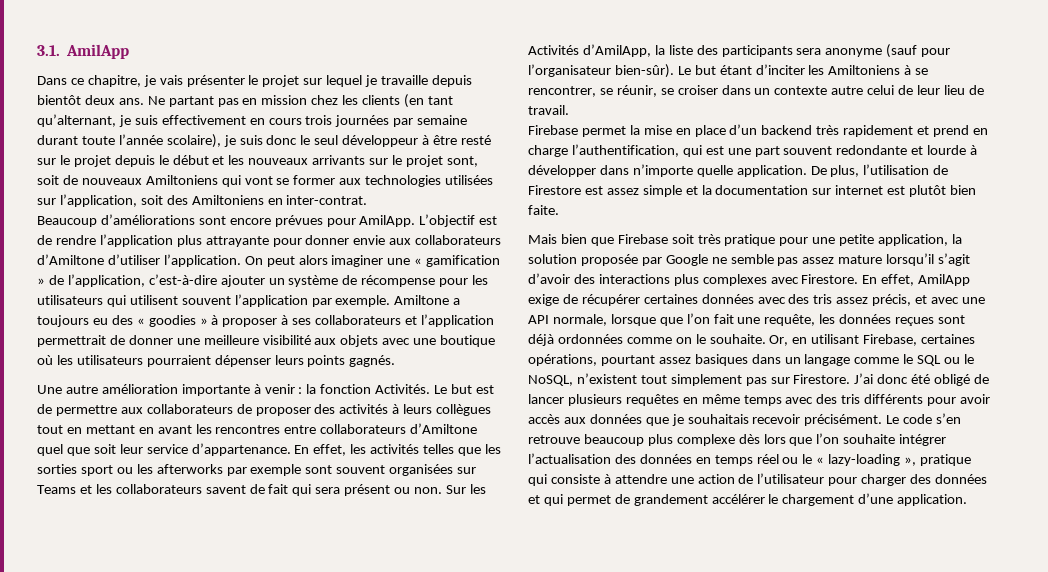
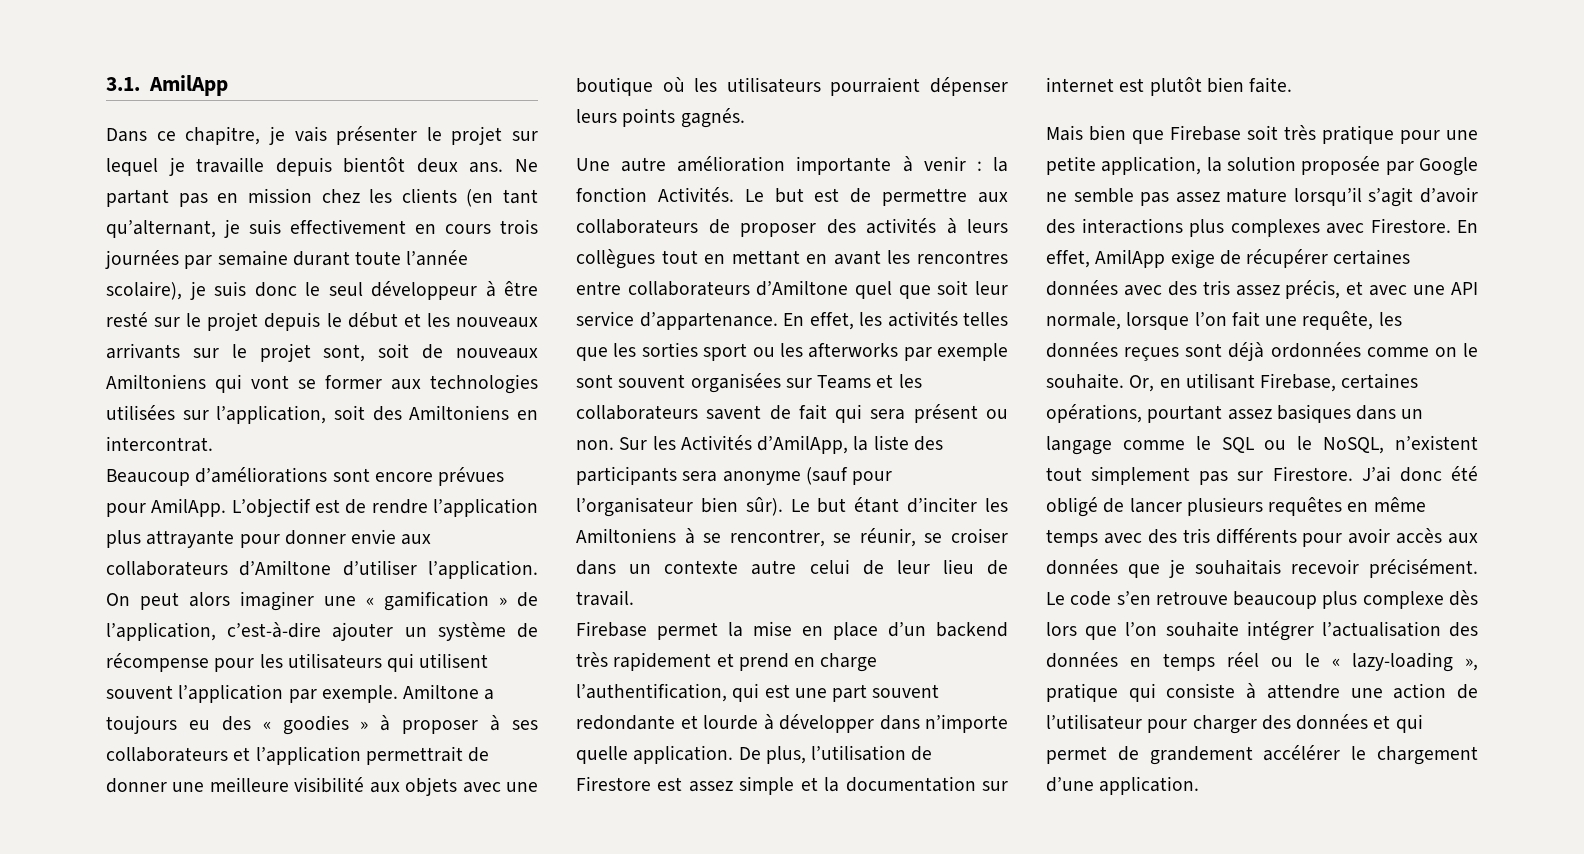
- Ne partant pas en mission chez les clients (en tant qu’alternant, je suis effectivement en cours trois journées par semaine durant toute l’année scolaire), je suis donc le seul développeur à être resté sur le projet depuis le début et les nouveaux arrivants sur le projet sont, soit de nouveaux Amiltoniens qui vont se former aux technologies utilisées sur l’application, soit des Amiltoniens en inter-contrat.
+ Ne partant pas en mission chez les clients (en tant qu’alternant, je suis effectivement en cours trois journées par semaine durant toute l’année scolaire), je suis donc le seul développeur à être resté sur le projet depuis le début et les nouveaux arrivants sur le projet sont, soit de nouveaux Amiltoniens qui vont se former aux technologies utilisées sur l’application, soit des Amiltoniens en intercontrat.
- Sur les Activités d’AmilApp, la liste des participants sera anonyme (sauf pour l’organisateur bien-sûr).
+ Sur les Activités d’AmilApp, la liste des participants sera anonyme (sauf pour l’organisateur bien sûr).
- En effet, AmilApp exige de récupérer certaines données avec des tris assez précis, et avec une API normale, lorsque que l’on fait une requête, les données reçues sont déjà ordonnées comme on le souhaite.
+ En effet, AmilApp exige de récupérer certaines données avec des tris assez précis, et avec une API normale, lorsque l’on fait une requête, les données reçues sont déjà ordonnées comme on le souhaite.

